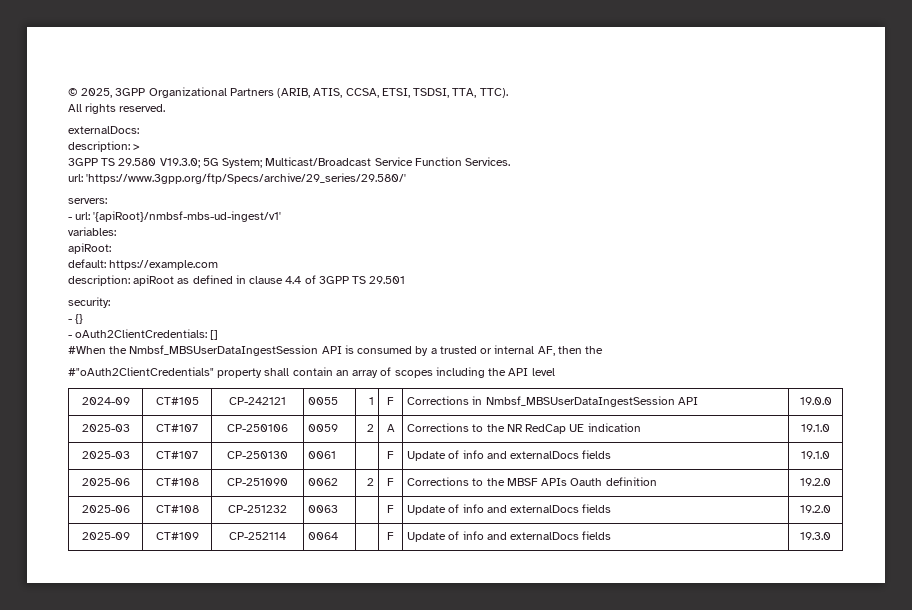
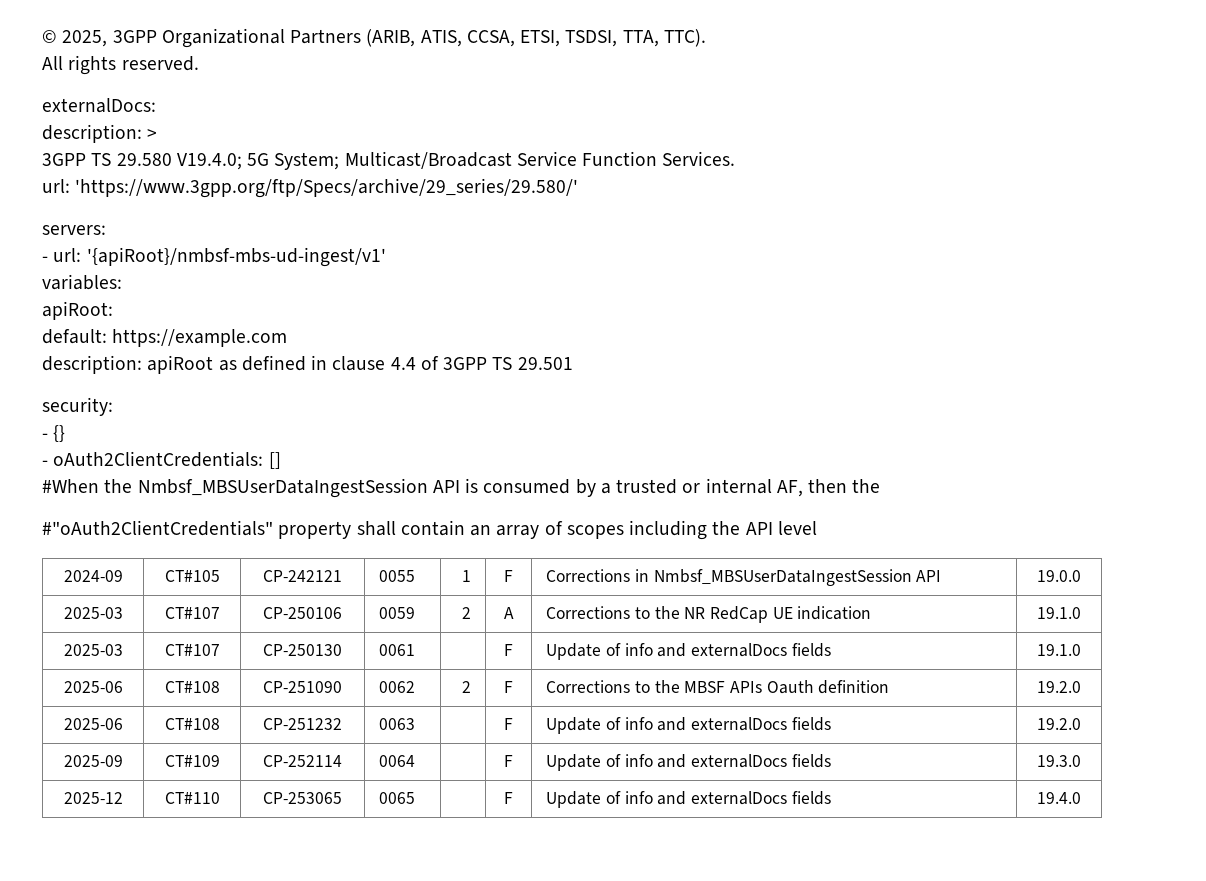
- 3GPP TS 29.580 V19.3.0; 5G System; Multicast/Broadcast Service Function Services.
+ 3GPP TS 29.580 V19.4.0; 5G System; Multicast/Broadcast Service Function Services.
+ 2025-12 | CT#110 | CP-253065 | 0065 | | F | Update of info and externalDocs fields | 19.4.0

